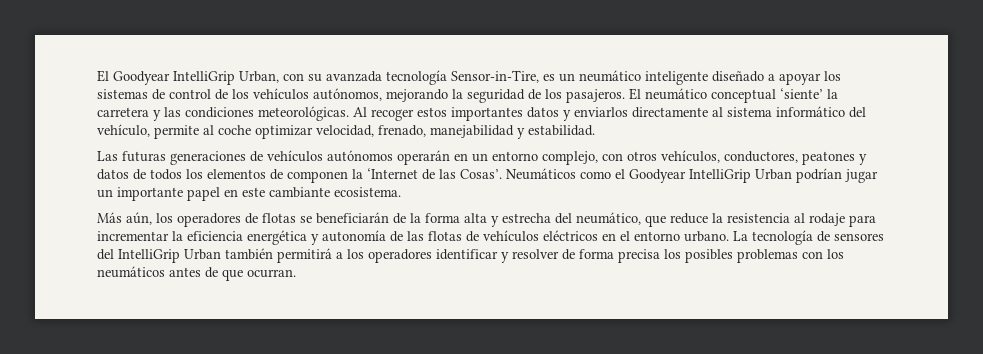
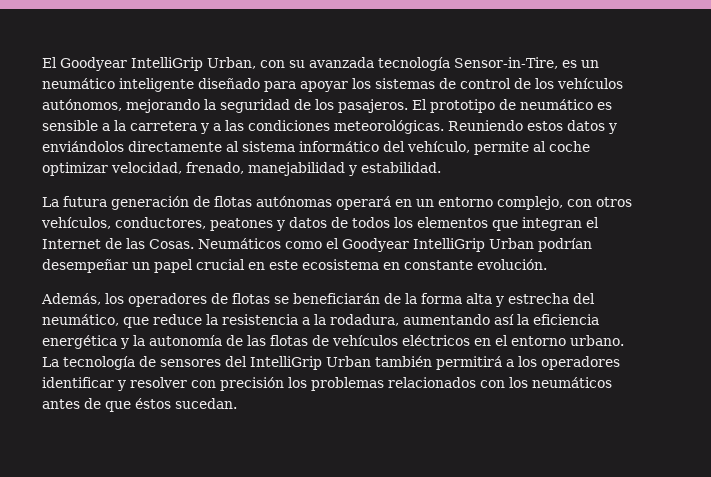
- El Goodyear IntelliGrip Urban, con su avanzada tecnología Sensor-in-Tire, es un neumático inteligente diseñado a apoyar los sistemas de control de los vehículos autónomos, mejorando la seguridad de los pasajeros.
+ El Goodyear IntelliGrip Urban, con su avanzada tecnología Sensor-in-Tire, es un neumático inteligente diseñado para apoyar los sistemas de control de los vehículos autónomos, mejorando la seguridad de los pasajeros.
- El neumático conceptual ‘siente’ la carretera y las condiciones meteorológicas.
+ El prototipo de neumático es sensible a la carretera y a las condiciones meteorológicas.
- Al recoger estos importantes datos y enviarlos directamente al sistema informático del vehículo, permite al coche optimizar velocidad, frenado, manejabilidad y estabilidad.
+ Reuniendo estos datos y enviándolos directamente al sistema informático del vehículo, permite al coche optimizar velocidad, frenado, manejabilidad y estabilidad.
- Las futuras generaciones de vehículos autónomos operarán en un entorno complejo, con otros vehículos, conductores, peatones y datos de todos los elementos de componen la ‘Internet de las Cosas’.
+ La futura generación de flotas autónomas operará en un entorno complejo, con otros vehículos, conductores, peatones y datos de todos los elementos que integran el Internet de las Cosas.
- Neumáticos como el Goodyear IntelliGrip Urban podrían jugar un importante papel en este cambiante ecosistema.
- Más aún, los operadores de flotas se beneficiarán de la forma alta y estrecha del neumático, que reduce la resistencia al rodaje para incrementar la eficiencia energética y autonomía de las flotas de vehículos eléctricos en el entorno urbano.
+ Neumáticos como el Goodyear IntelliGrip Urban podrían desempeñar un papel crucial en este ecosistema en constante evolución.
+ Además, los operadores de flotas se beneficiarán de la forma alta y estrecha del neumático, que reduce la resistencia a la rodadura, aumentando así la eficiencia energética y la autonomía de las flotas de vehículos eléctricos en el entorno urbano.
- La tecnología de sensores del IntelliGrip Urban también permitirá a los operadores identificar y resolver de forma precisa los posibles problemas con los neumáticos antes de que ocurran.
+ La tecnología de sensores del IntelliGrip Urban también permitirá a los operadores identificar y resolver con precisión los problemas relacionados con los neumáticos antes de que éstos sucedan.

